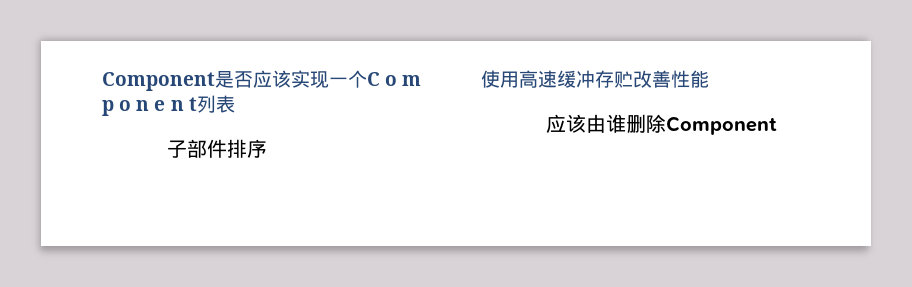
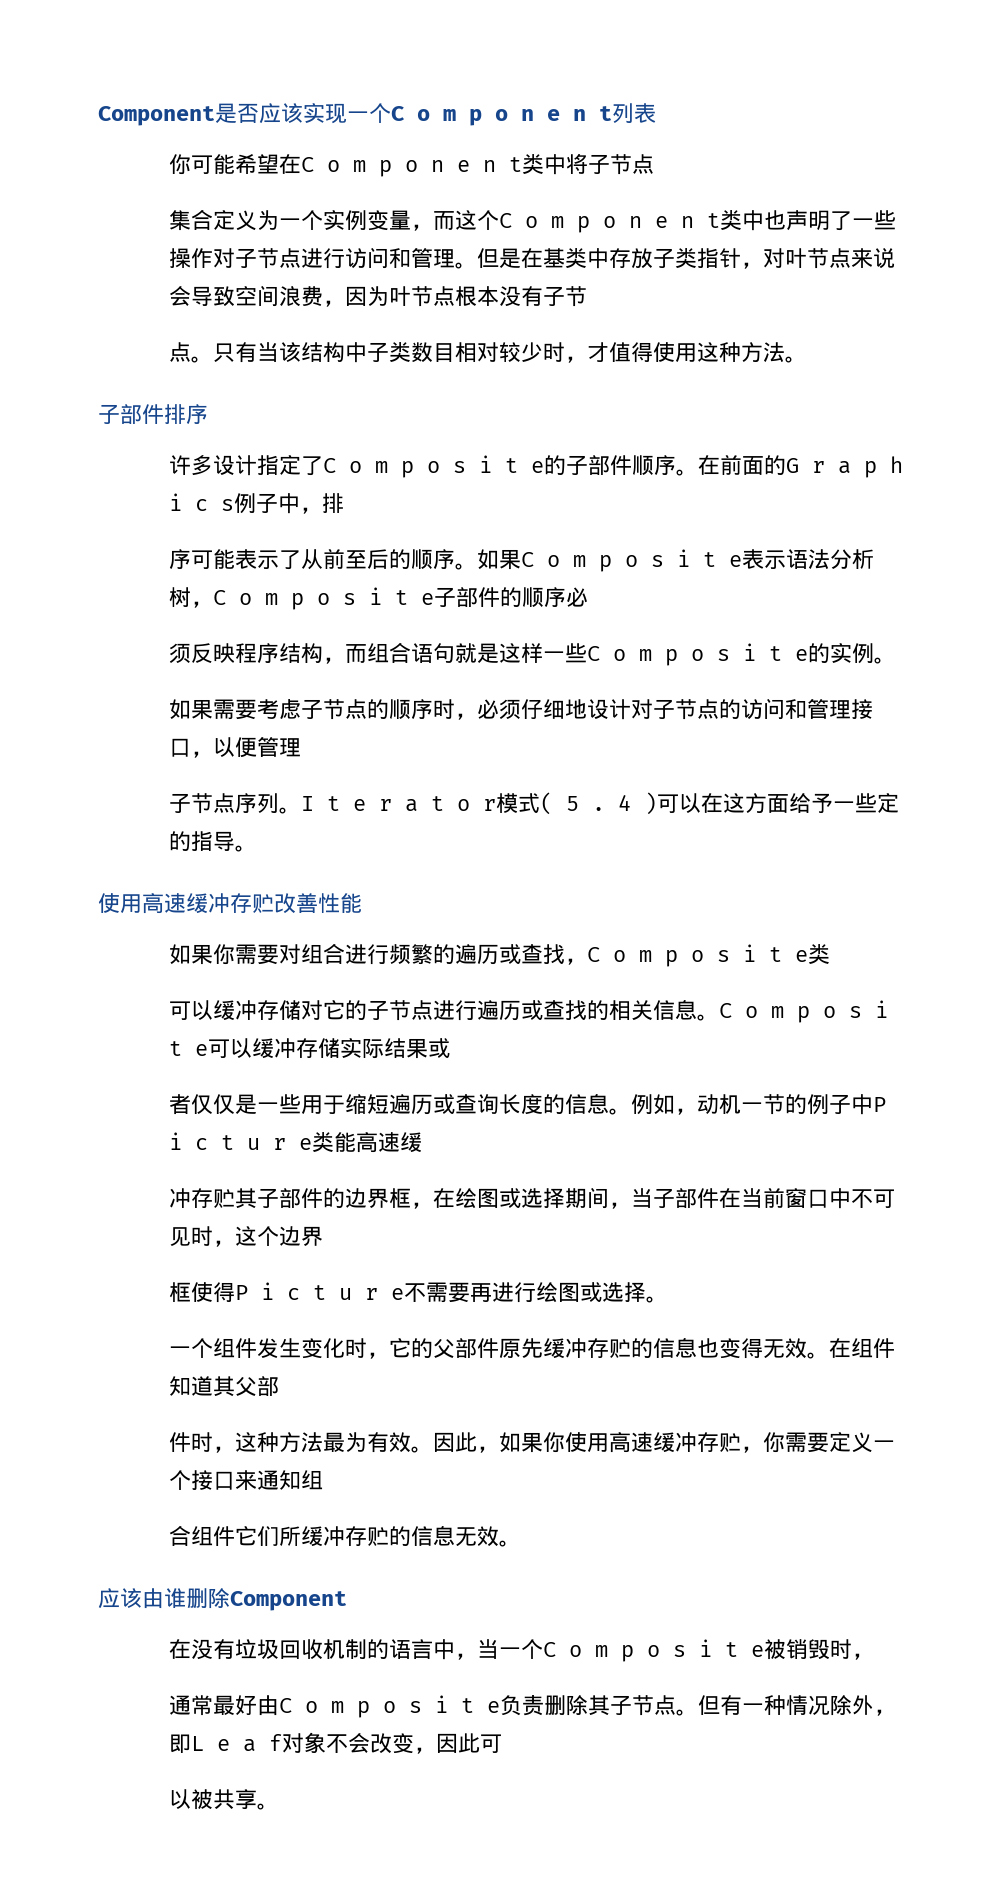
+ 你可能希望在C o m p o n e n t类中将子节点
+ 集合定义为一个实例变量，而这个C o m p o n e n t类中也声明了一些操作对子节点进行访问和管理。但是在基类中存放子类指针，对叶节点来说会导致空间浪费，因为叶节点根本没有子节
+ 点。只有当该结构中子类数目相对较少时，才值得使用这种方法。
  子部件排序
+ 许多设计指定了C o m p o s i t e的子部件顺序。在前面的G r a p h i c s例子中，排
+ 序可能表示了从前至后的顺序。如果C o m p o s i t e表示语法分析树，C o m p o s i t e子部件的顺序必
+ 须反映程序结构，而组合语句就是这样一些C o m p o s i t e的实例。
+ 如果需要考虑子节点的顺序时，必须仔细地设计对子节点的访问和管理接口，以便管理
+ 子节点序列。I t e r a t o r模式( 5 . 4 )可以在这方面给予一些定的指导。
+ 如果你需要对组合进行频繁的遍历或查找，C o m p o s i t e类
+ 可以缓冲存储对它的子节点进行遍历或查找的相关信息。C o m p o s i t e可以缓冲存储实际结果或
+ 者仅仅是一些用于缩短遍历或查询长度的信息。例如，动机一节的例子中P i c t u r e类能高速缓
+ 冲存贮其子部件的边界框，在绘图或选择期间，当子部件在当前窗口中不可见时，这个边界
+ 框使得P i c t u r e不需要再进行绘图或选择。
+ 一个组件发生变化时，它的父部件原先缓冲存贮的信息也变得无效。在组件知道其父部
+ 件时，这种方法最为有效。因此，如果你使用高速缓冲存贮，你需要定义一个接口来通知组
+ 合组件它们所缓冲存贮的信息无效。
  应该由谁删除Component
+ 在没有垃圾回收机制的语言中，当一个C o m p o s i t e被销毁时，
+ 通常最好由C o m p o s i t e负责删除其子节点。但有一种情况除外，即L e a f对象不会改变，因此可
+ 以被共享。

